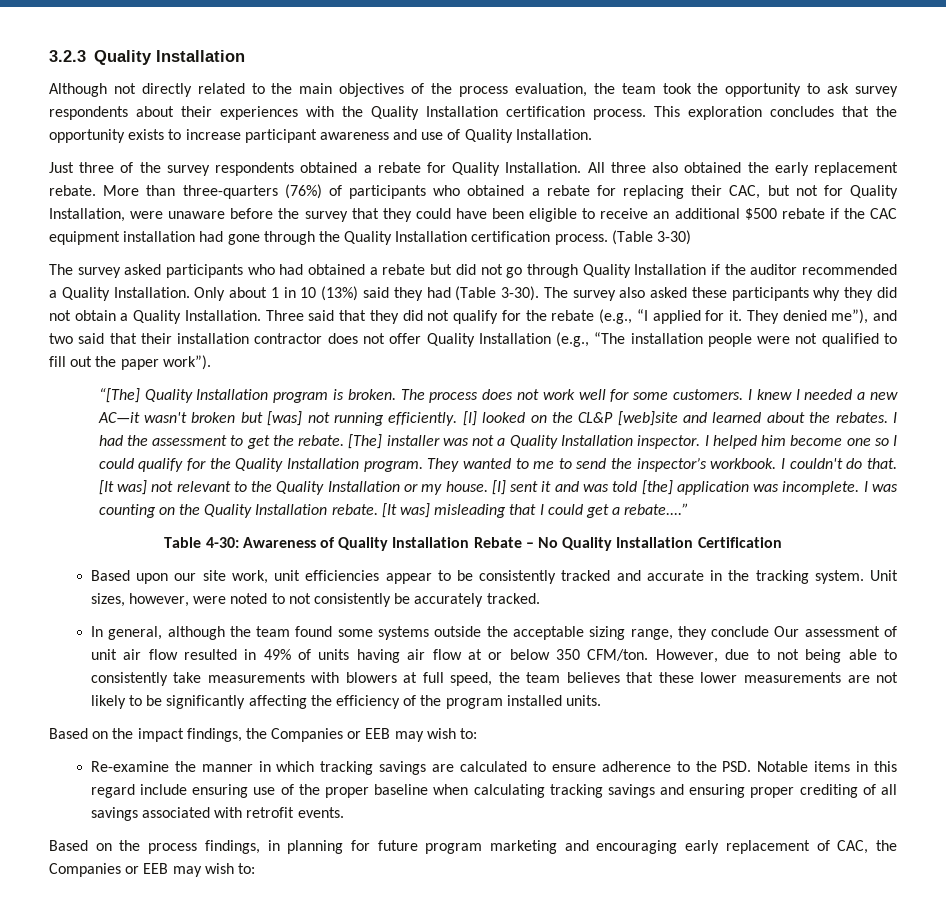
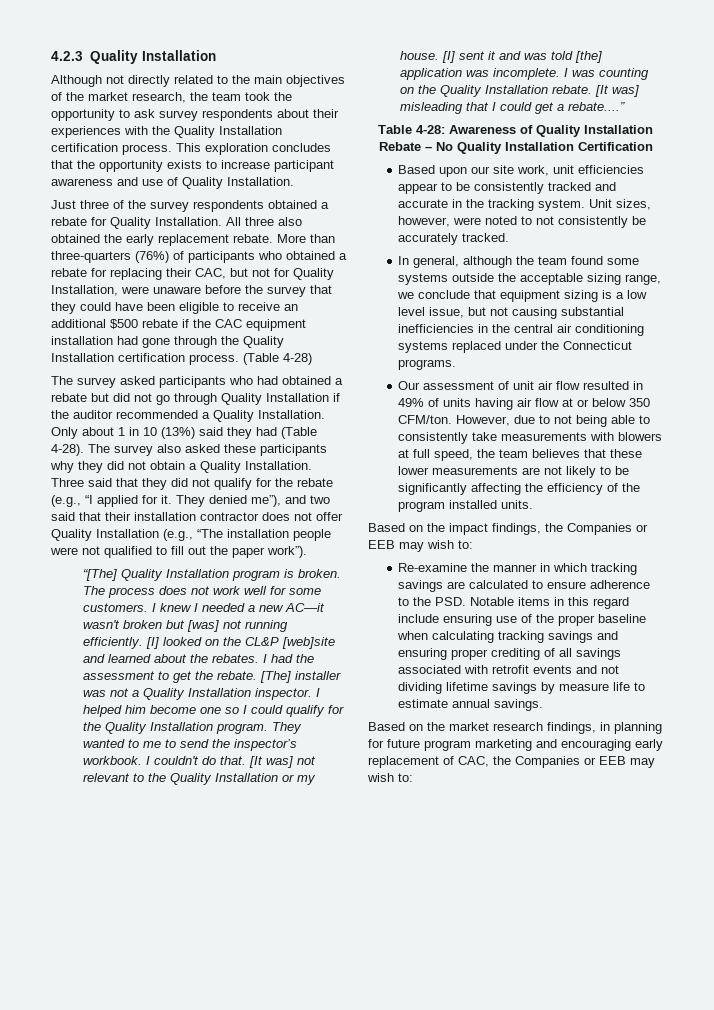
- 3.2.3 Quality Installation
+ 4.2.3 Quality Installation
- Although not directly related to the main objectives of the process evaluation, the team took the opportunity to ask survey respondents about their experiences with the Quality Installation certification process.
+ Although not directly related to the main objectives of the market research, the team took the opportunity to ask survey respondents about their experiences with the Quality Installation certification process.
- (Table 3-30)
+ (Table 4-28)
- Only about 1 in 10 (13%) said they had (Table 3-30).
+ Only about 1 in 10 (13%) said they had (Table 4-28).
- Table 4-30: Awareness of Quality Installation Rebate – No Quality Installation Certification
+ Table 4-28: Awareness of Quality Installation Rebate – No Quality Installation Certification
- In general, although the team found some systems outside the acceptable sizing range, they conclude Our assessment of unit air flow resulted in 49% of units having air flow at or below 350 CFM/ton.
+ In general, although the team found some systems outside the acceptable sizing range, we conclude that equipment sizing is a low level issue, but not causing substantial inefficiencies in the central air conditioning systems replaced under the Connecticut programs.
+ Our assessment of unit air flow resulted in 49% of units having air flow at or below 350 CFM/ton.
- Re-examine the manner in which tracking savings are calculated to ensure adherence to the PSD. Notable items in this regard include ensuring use of the proper baseline when calculating tracking savings and ensuring proper crediting of all savings associated with retrofit events.
- Based on the process findings, in planning for future program marketing and encouraging early replacement of CAC, the Companies or EEB may wish to:
+ Re-examine the manner in which tracking savings are calculated to ensure adherence to the PSD. Notable items in this regard include ensuring use of the proper baseline when calculating tracking savings and ensuring proper crediting of all savings associated with retrofit events and not dividing lifetime savings by measure life to estimate annual savings.
+ Based on the market research findings, in planning for future program marketing and encouraging early replacement of CAC, the Companies or EEB may wish to:

